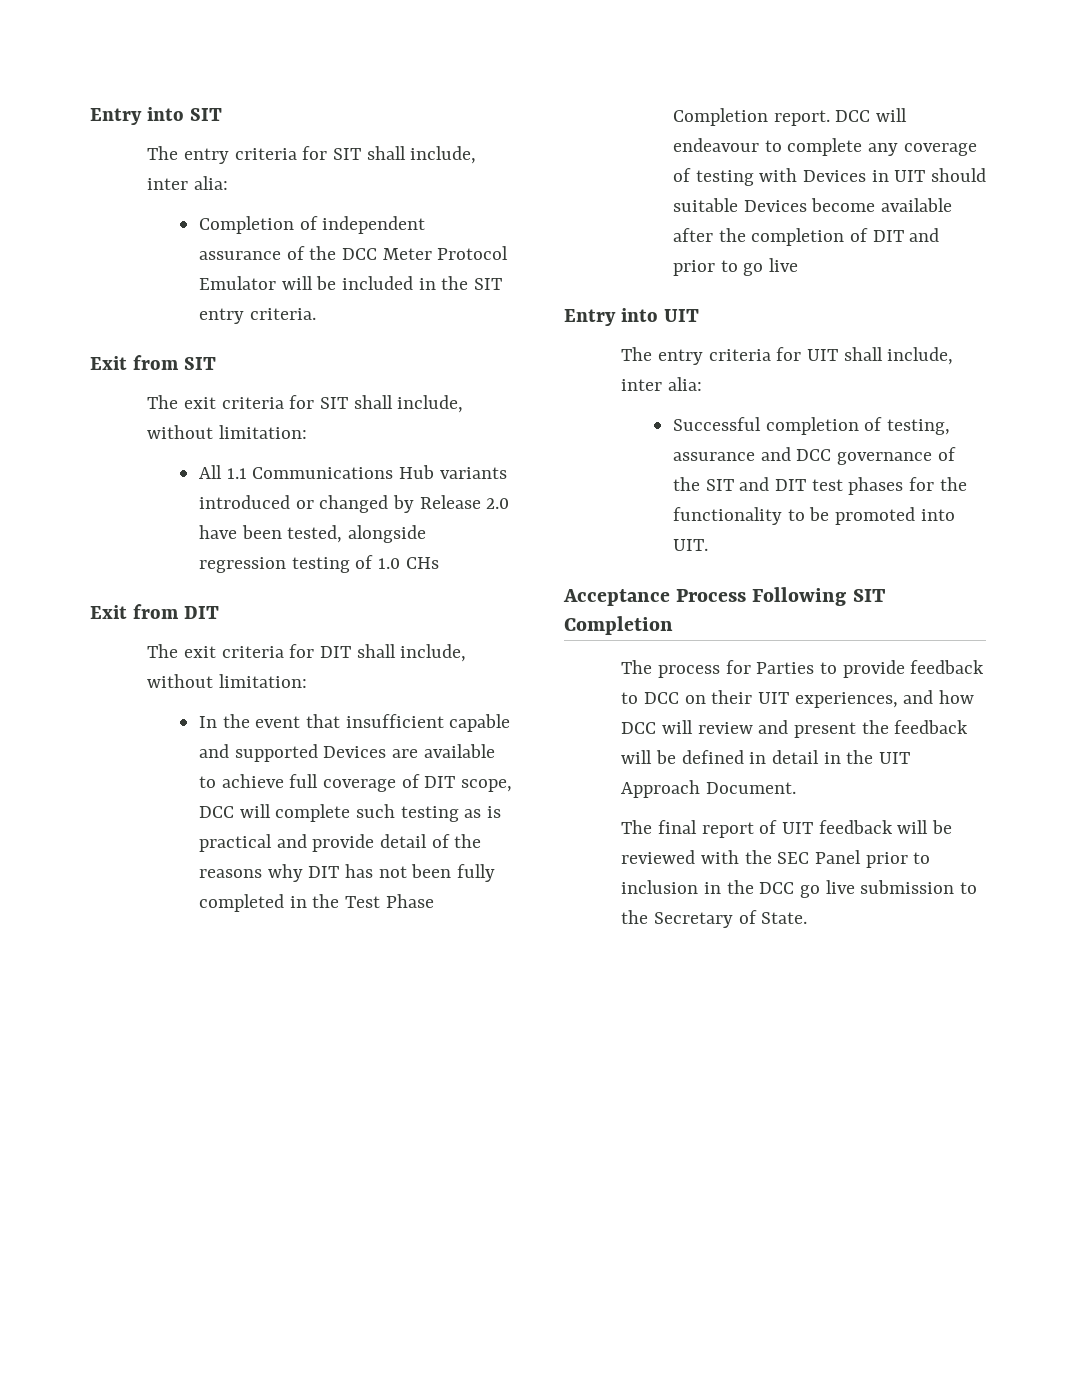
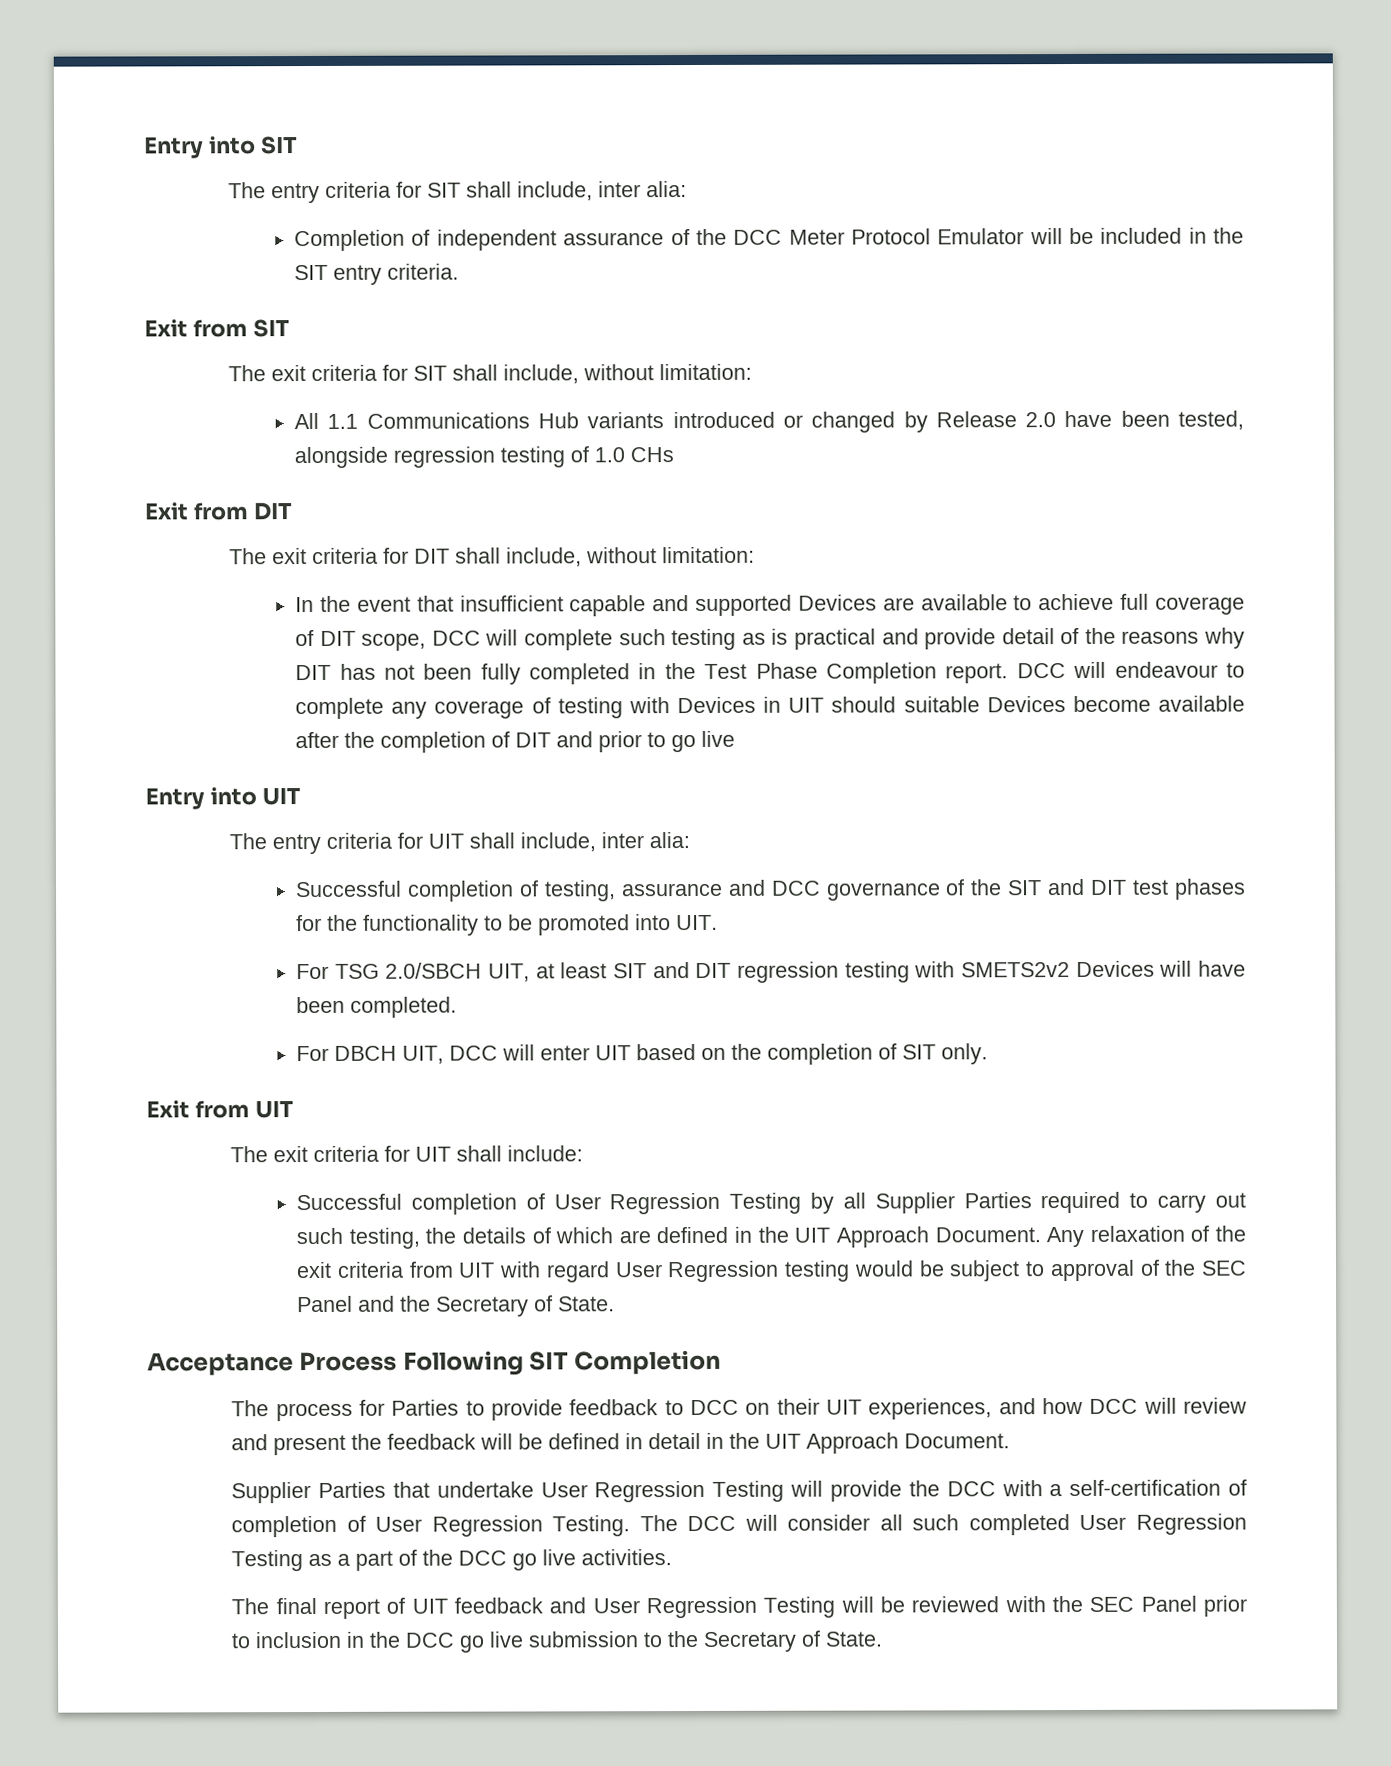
+ For TSG 2.0/SBCH UIT, at least SIT and DIT regression testing with SMETS2v2 Devices will have been completed.
+ For DBCH UIT, DCC will enter UIT based on the completion of SIT only.
+ Exit from UIT
+ The exit criteria for UIT shall include:
+ Successful completion of User Regression Testing by all Supplier Parties required to carry out such testing, the details of which are defined in the UIT Approach Document. Any relaxation of the exit criteria from UIT with regard User Regression testing would be subject to approval of the SEC Panel and the Secretary of State.
+ Supplier Parties that undertake User Regression Testing will provide the DCC with a self-certification of completion of User Regression Testing. The DCC will consider all such completed User Regression Testing as a part of the DCC go live activities.
- The final report of UIT feedback will be reviewed with the SEC Panel prior to inclusion in the DCC go live submission to the Secretary of State.
+ The final report of UIT feedback and User Regression Testing will be reviewed with the SEC Panel prior to inclusion in the DCC go live submission to the Secretary of State.

